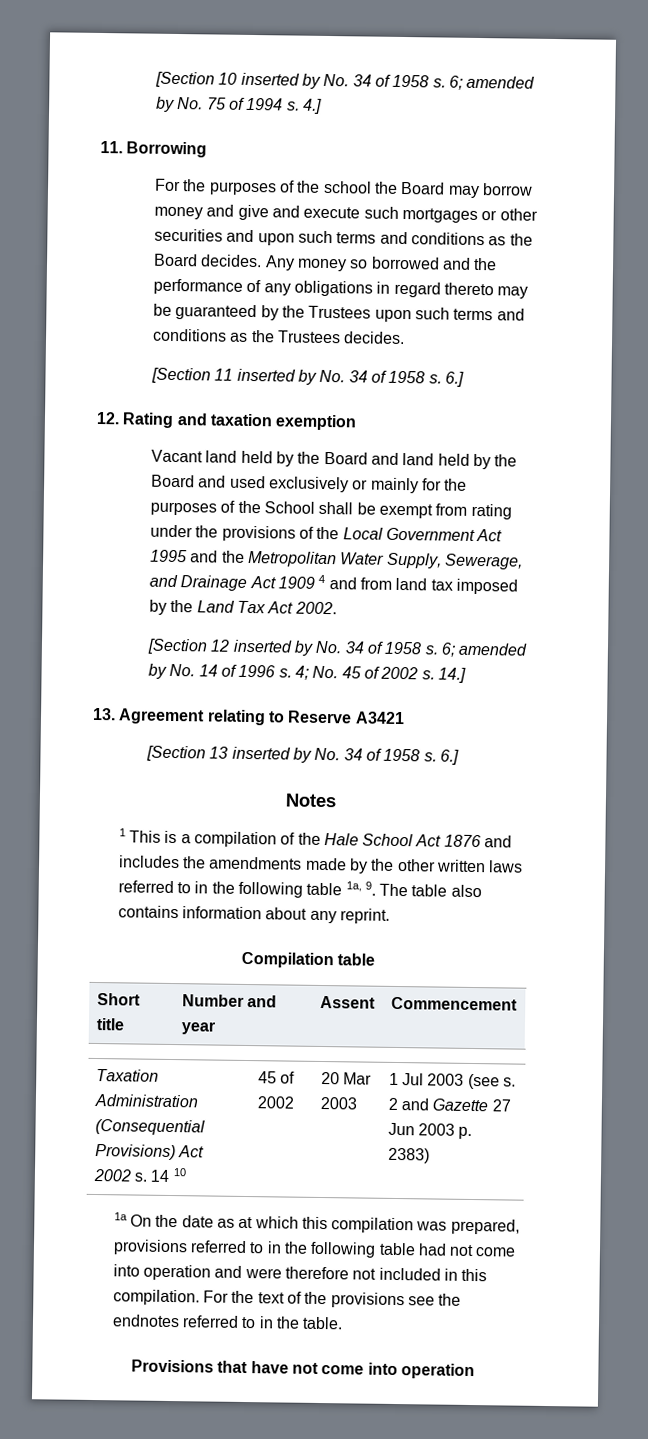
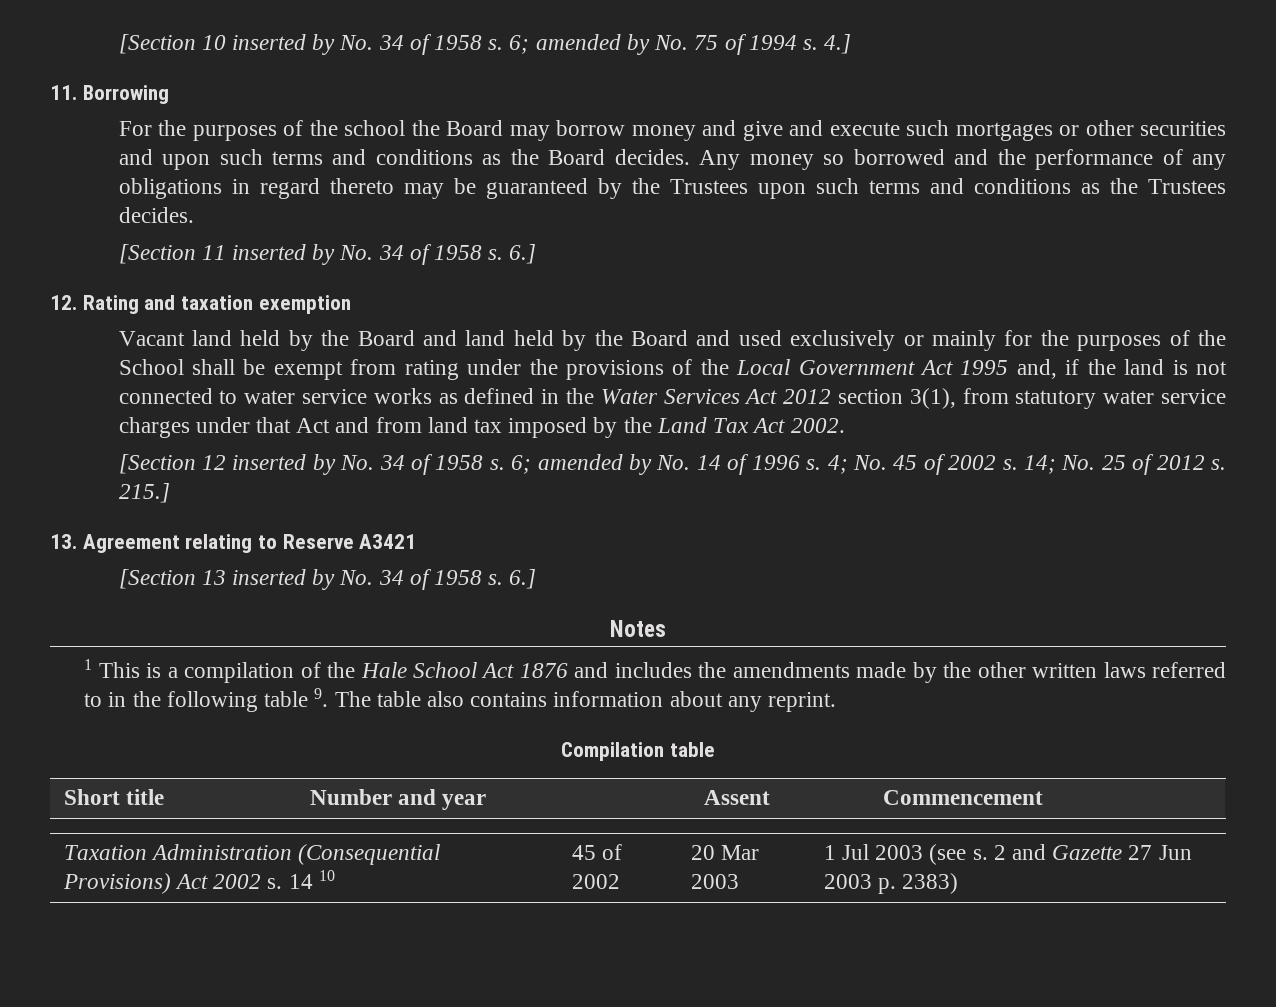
- Vacant land held by the Board and land held by the Board and used exclusively or mainly for the purposes of the School shall be exempt from rating under the provisions of the Local Government Act 1995 and the Metropolitan Water Supply, Sewerage, and Drainage Act 1909 4 and from land tax imposed by the Land Tax Act 2002.
+ Vacant land held by the Board and land held by the Board and used exclusively or mainly for the purposes of the School shall be exempt from rating under the provisions of the Local Government Act 1995 and, if the land is not connected to water service works as defined in the Water Services Act 2012 section 3(1), from statutory water service charges under that Act and from land tax imposed by the Land Tax Act 2002.
- 14.]
+ 14; No. 25 of 2012 s. 215.]
- 1 This is a compilation of the Hale School Act 1876 and includes the amendments made by the other written laws referred to in the following table 1a, 9. The table also contains information about any reprint.
+ 1 This is a compilation of the Hale School Act 1876 and includes the amendments made by the other written laws referred to in the following table 9. The table also contains information about any reprint.
- 1a On the date as at which this compilation was prepared, provisions referred to in the following table had not come into operation and were therefore not included in this compilation. For the text of the provisions see the endnotes referred to in the table.
- Provisions that have not come into operation

